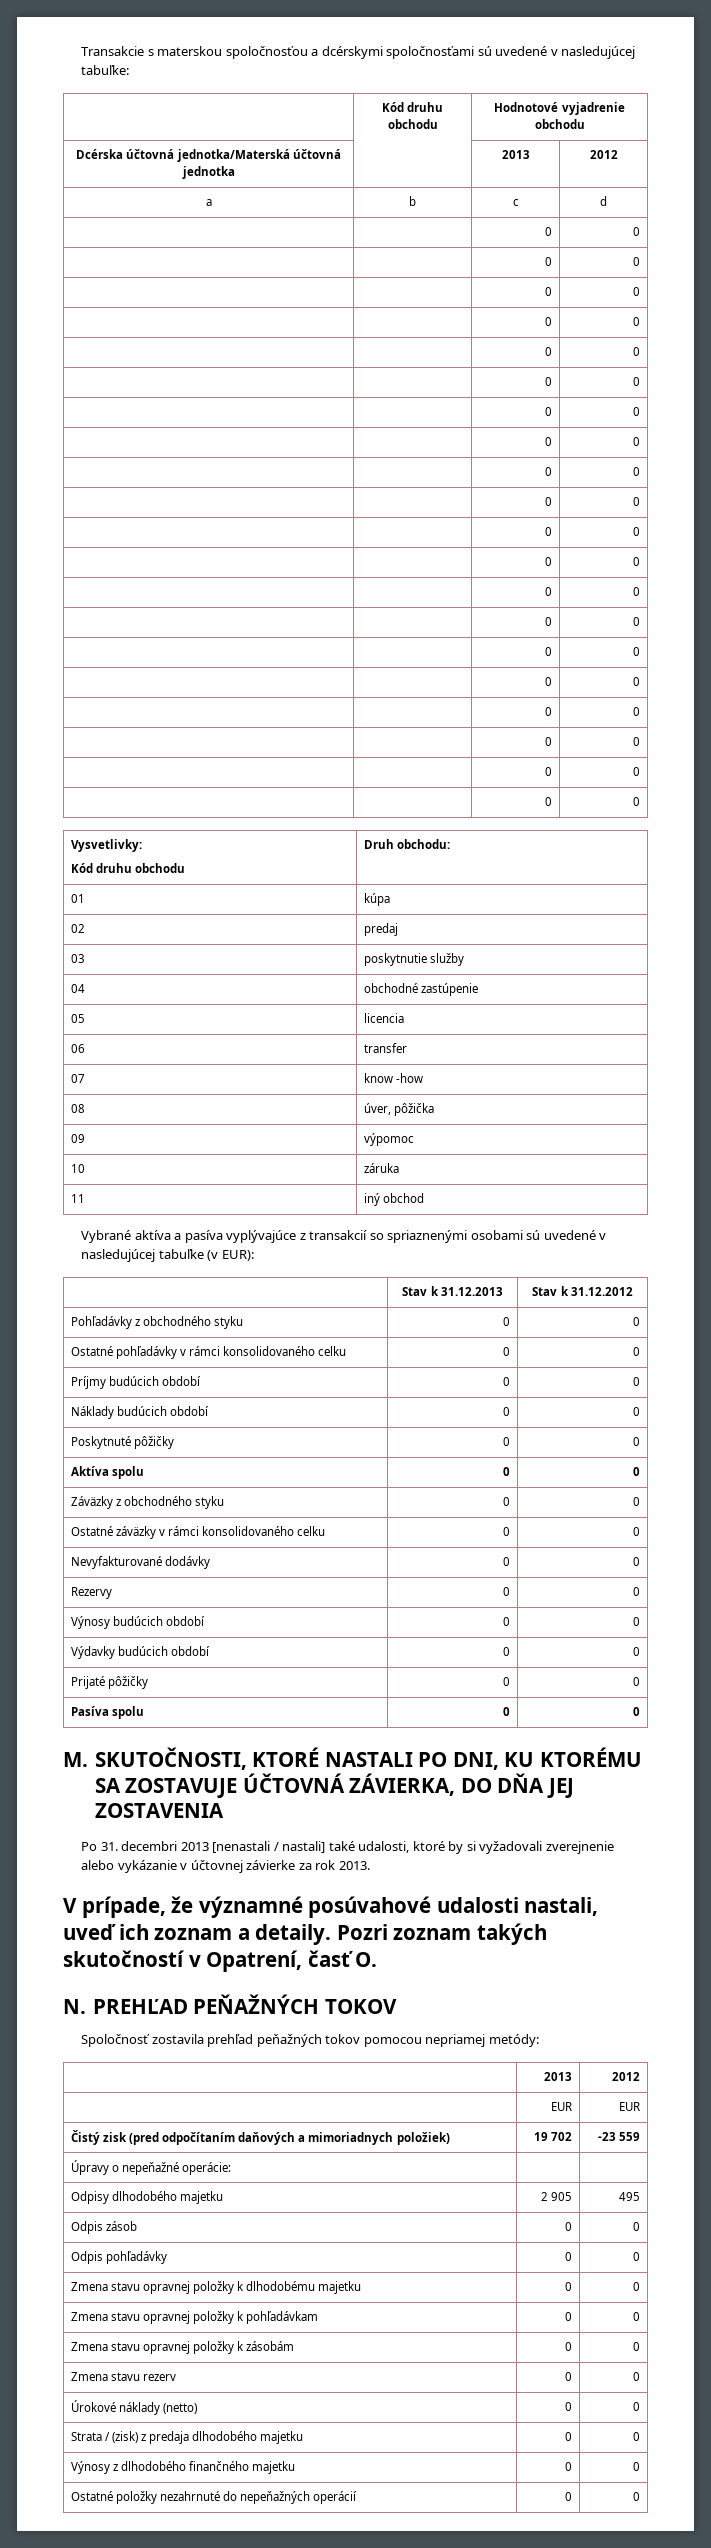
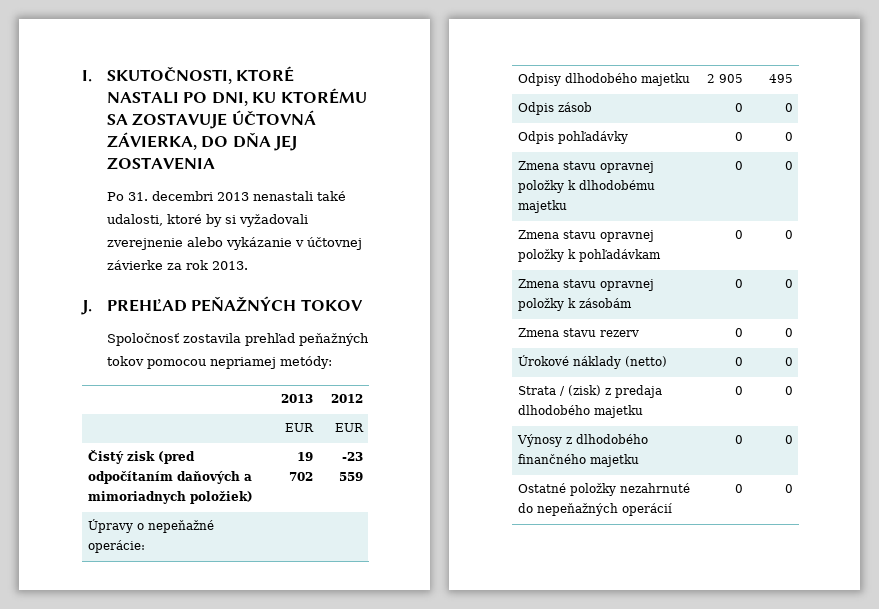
- Transakcie s materskou spoločnosťou a dcérskymi spoločnosťami sú uvedené v nasledujúcej tabuľke:
- | Kód druhu obchodu | Hodnotové vyjadrenie obchodu
- Dcérska účtovná jednotka/Materská účtovná jednotka | | 2013 | 2012
- a | b | c | d
- | | 0 | 0
- | | 0 | 0
- | | 0 | 0
- | | 0 | 0
- | | 0 | 0
- | | 0 | 0
- | | 0 | 0
- | | 0 | 0
- | | 0 | 0
- | | 0 | 0
- | | 0 | 0
- | | 0 | 0
- | | 0 | 0
- | | 0 | 0
- | | 0 | 0
- | | 0 | 0
- | | 0 | 0
- | | 0 | 0
- | | 0 | 0
- | | 0 | 0
- Vysvetlivky:
- Kód druhu obchodu | Druh obchodu:
- 01 | kúpa
- 02 | predaj
- 03 | poskytnutie služby
- 04 | obchodné zastúpenie
- 05 | licencia
- 06 | transfer
- 07 | know -how
- 08 | úver, pôžička
- 09 | výpomoc
- 10 | záruka
- 11 | iný obchod
- Vybrané aktíva a pasíva vyplývajúce z transakcií so spriaznenými osobami sú uvedené v nasledujúcej tabuľke (v EUR):
- | Stav k 31.12.2013 | Stav k 31.12.2012
- Pohľadávky z obchodného styku | 0 | 0
- Ostatné pohľadávky v rámci konsolidovaného celku | 0 | 0
- Príjmy budúcich období | 0 | 0
- Náklady budúcich období | 0 | 0
- Poskytnuté pôžičky | 0 | 0
- Aktíva spolu | 0 | 0
- Záväzky z obchodného styku | 0 | 0
- Ostatné záväzky v rámci konsolidovaného celku | 0 | 0
- Nevyfakturované dodávky | 0 | 0
- Rezervy | 0 | 0
- Výnosy budúcich období | 0 | 0
- Výdavky budúcich období | 0 | 0
- Prijaté pôžičky | 0 | 0
- Pasíva spolu | 0 | 0
- M. SKUTOČNOSTI, KTORÉ NASTALI PO DNI, KU KTORÉMU SA ZOSTAVUJE ÚČTOVNÁ ZÁVIERKA, DO DŇA JEJ ZOSTAVENIA
+ I. SKUTOČNOSTI, KTORÉ NASTALI PO DNI, KU KTORÉMU SA ZOSTAVUJE ÚČTOVNÁ ZÁVIERKA, DO DŇA JEJ ZOSTAVENIA
- Po 31. decembri 2013 [nenastali / nastali] také udalosti, ktoré by si vyžadovali zverejnenie alebo vykázanie v účtovnej závierke za rok 2013.
+ Po 31. decembri 2013 nenastali také udalosti, ktoré by si vyžadovali zverejnenie alebo vykázanie v účtovnej závierke za rok 2013.
- V prípade, že významné posúvahové udalosti nastali, uveď ich zoznam a detaily. Pozri zoznam takých skutočností v Opatrení, časť O.
- N. PREHĽAD PEŇAŽNÝCH TOKOV
+ J. PREHĽAD PEŇAŽNÝCH TOKOV

